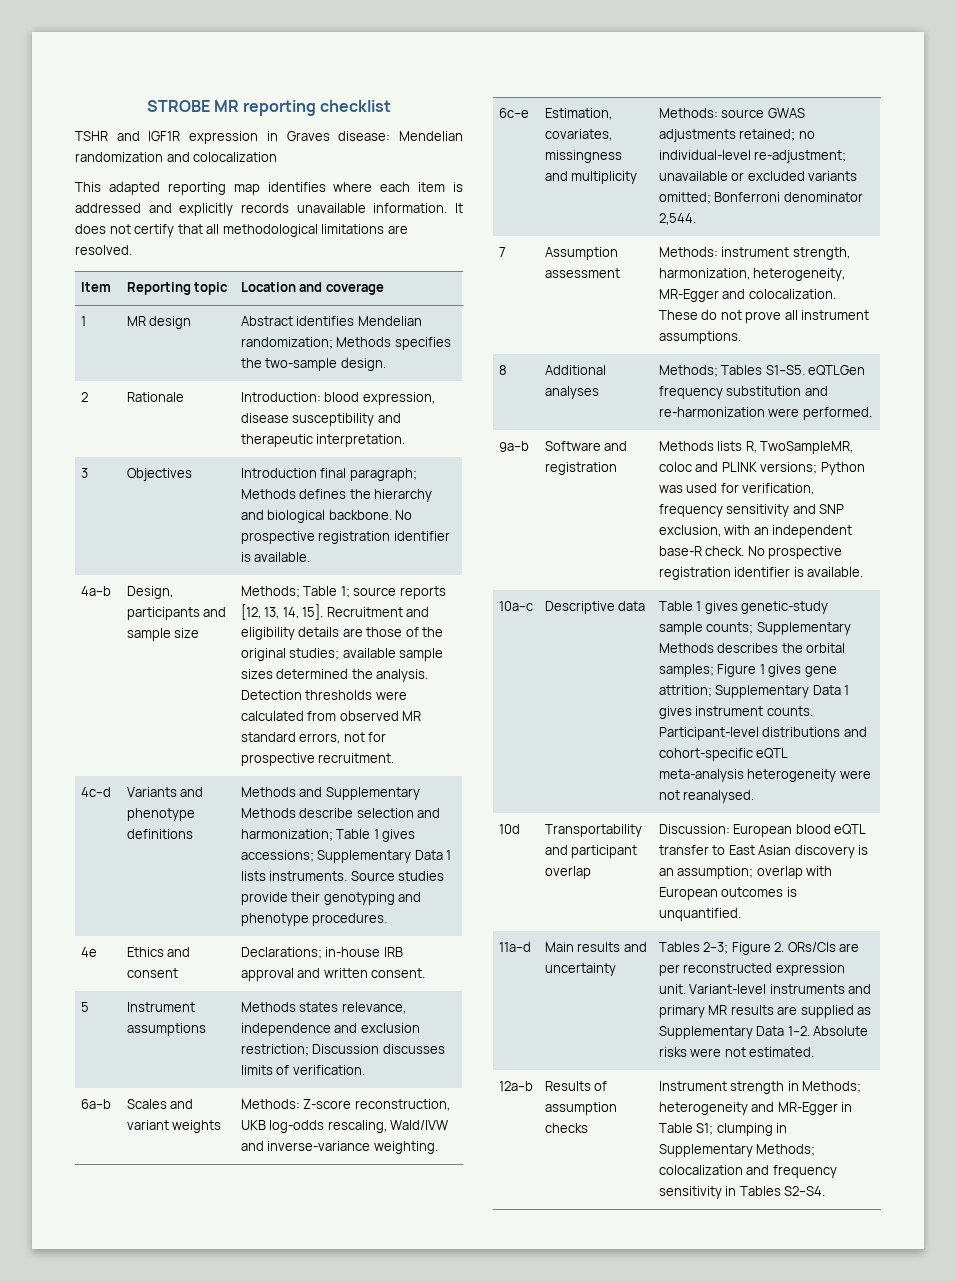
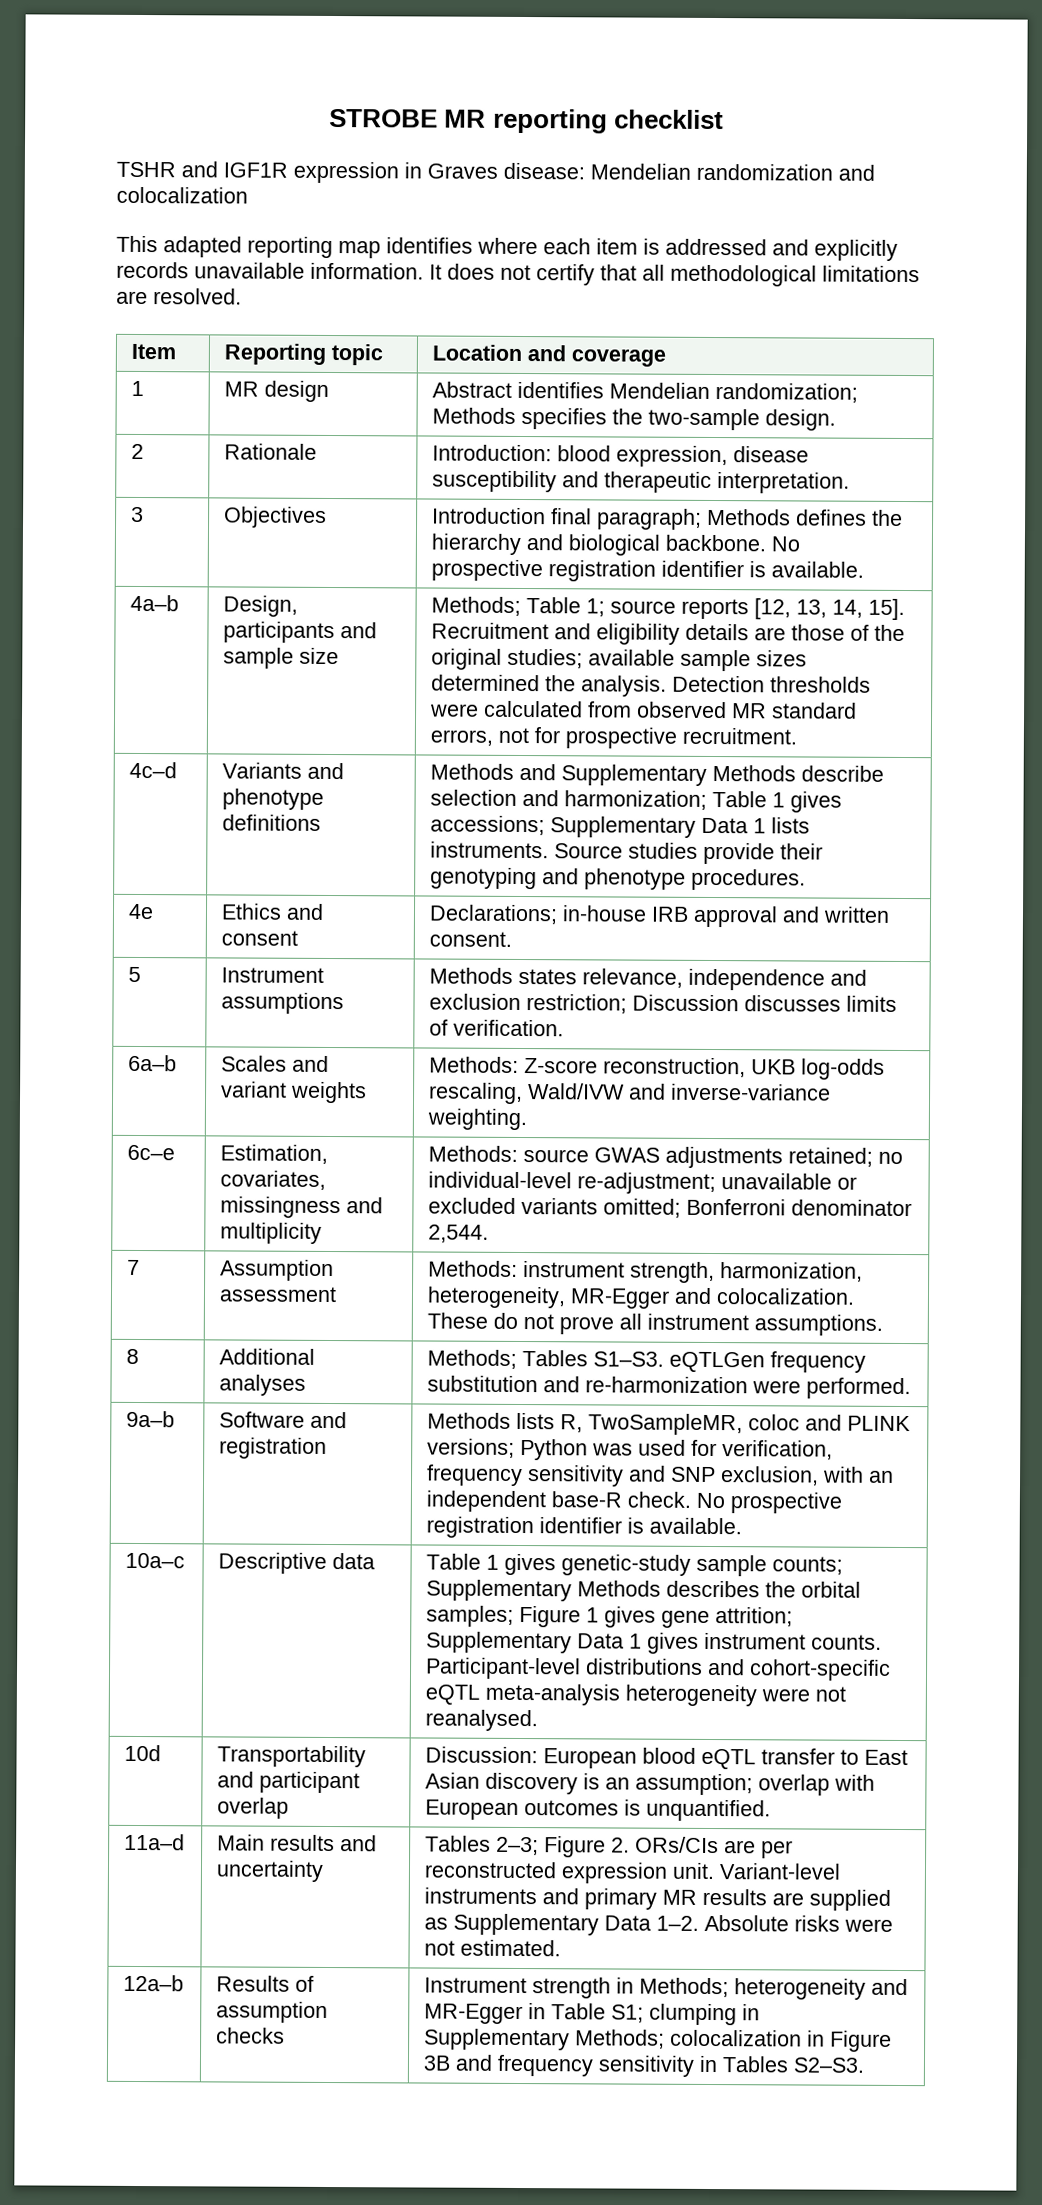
- 8 | Additional analyses | Methods; Tables S1–S5. eQTLGen frequency substitution and re-harmonization were performed.
+ 8 | Additional analyses | Methods; Tables S1–S3. eQTLGen frequency substitution and re-harmonization were performed.
- 12a–b | Results of assumption checks | Instrument strength in Methods; heterogeneity and MR-Egger in Table S1; clumping in Supplementary Methods; colocalization and frequency sensitivity in Tables S2–S4.
+ 12a–b | Results of assumption checks | Instrument strength in Methods; heterogeneity and MR-Egger in Table S1; clumping in Supplementary Methods; colocalization in Figure 3B and frequency sensitivity in Tables S2–S3.

